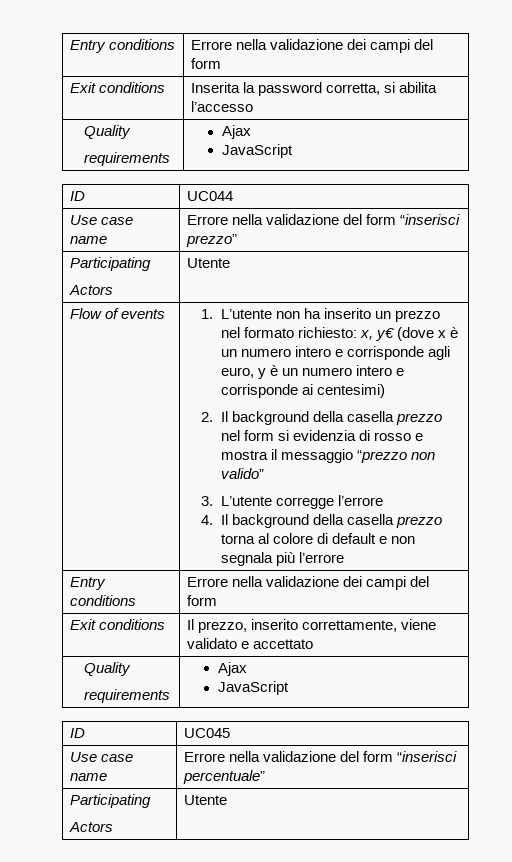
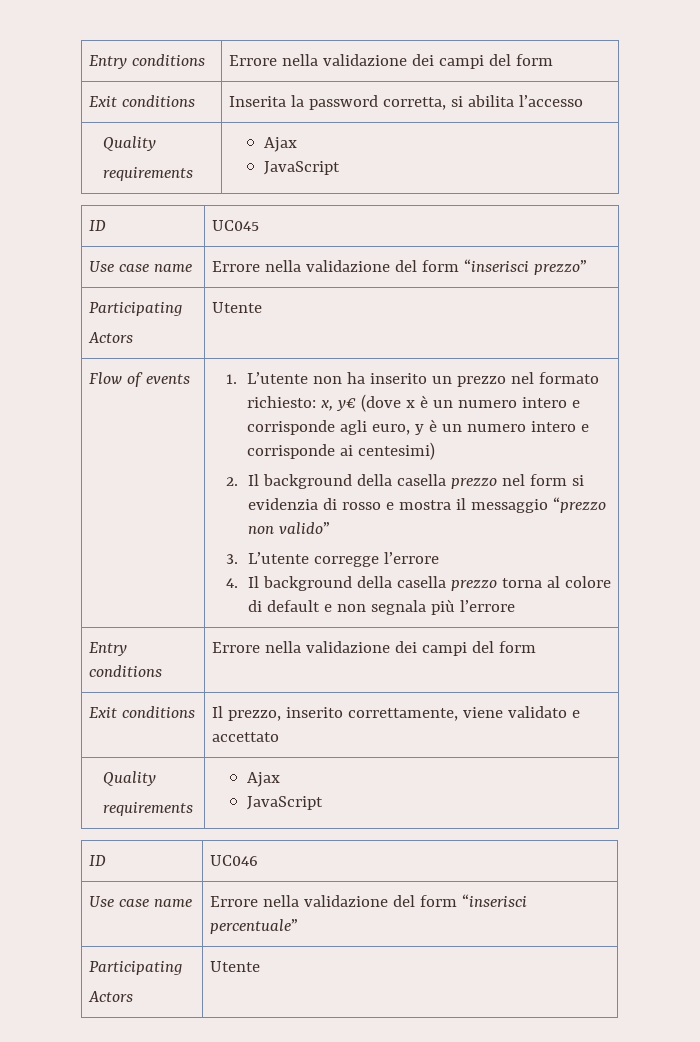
- ID | UC044
+ ID | UC045
- ID | UC045
+ ID | UC046

